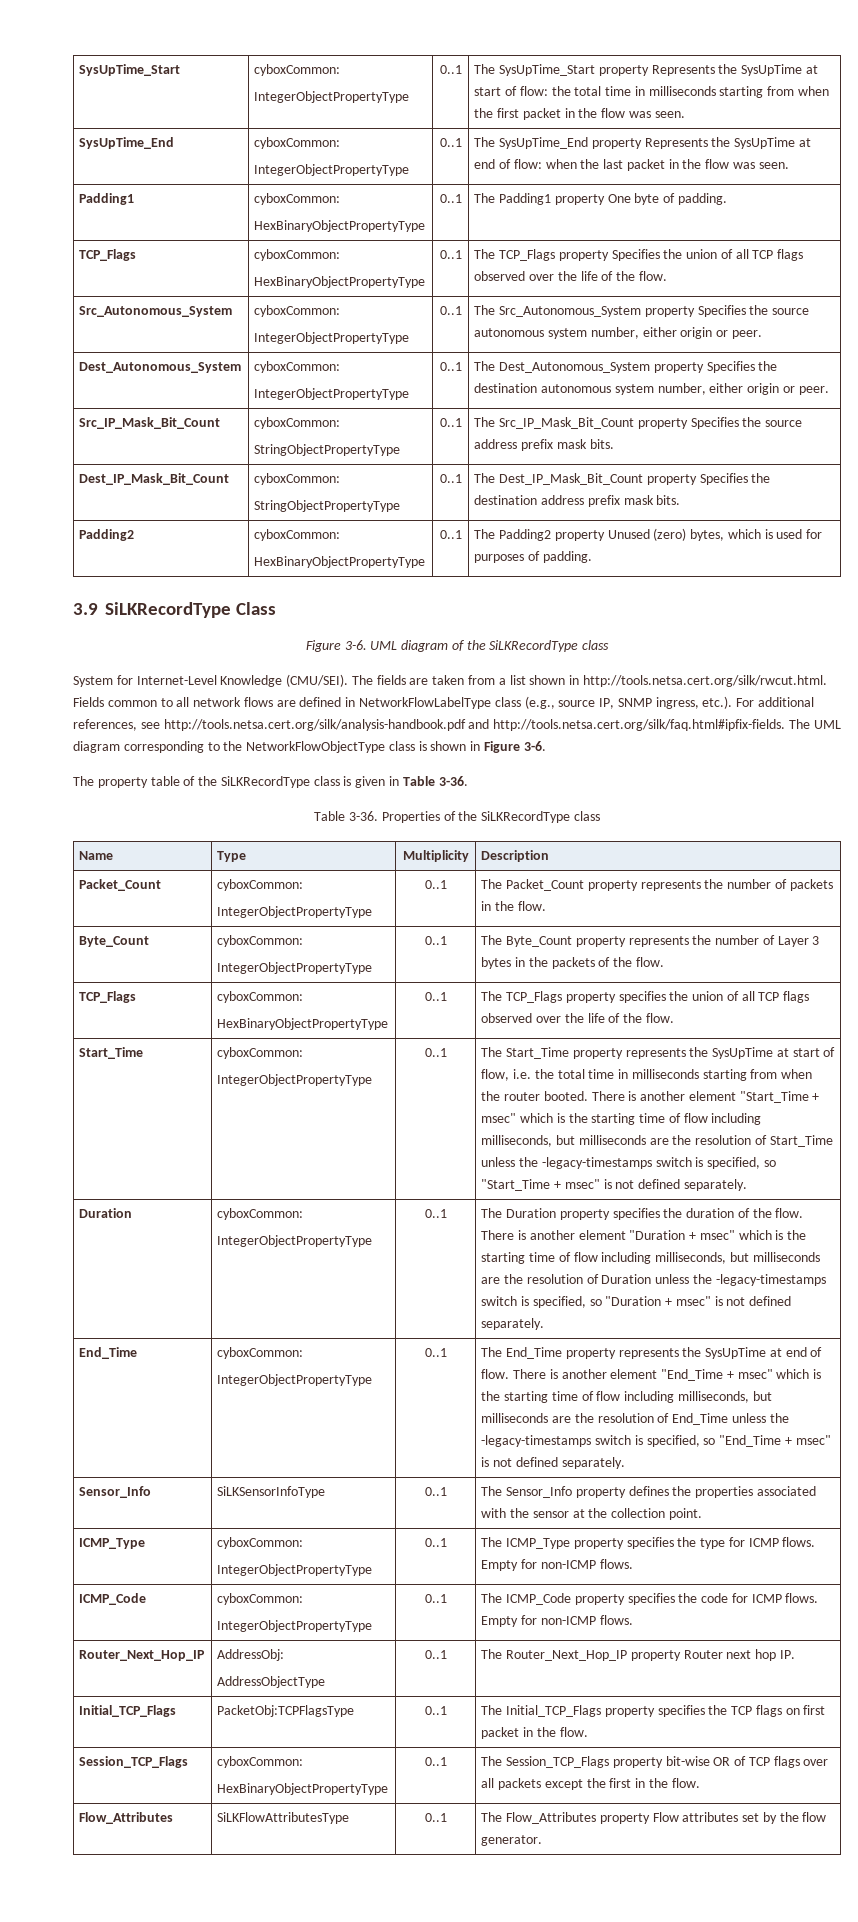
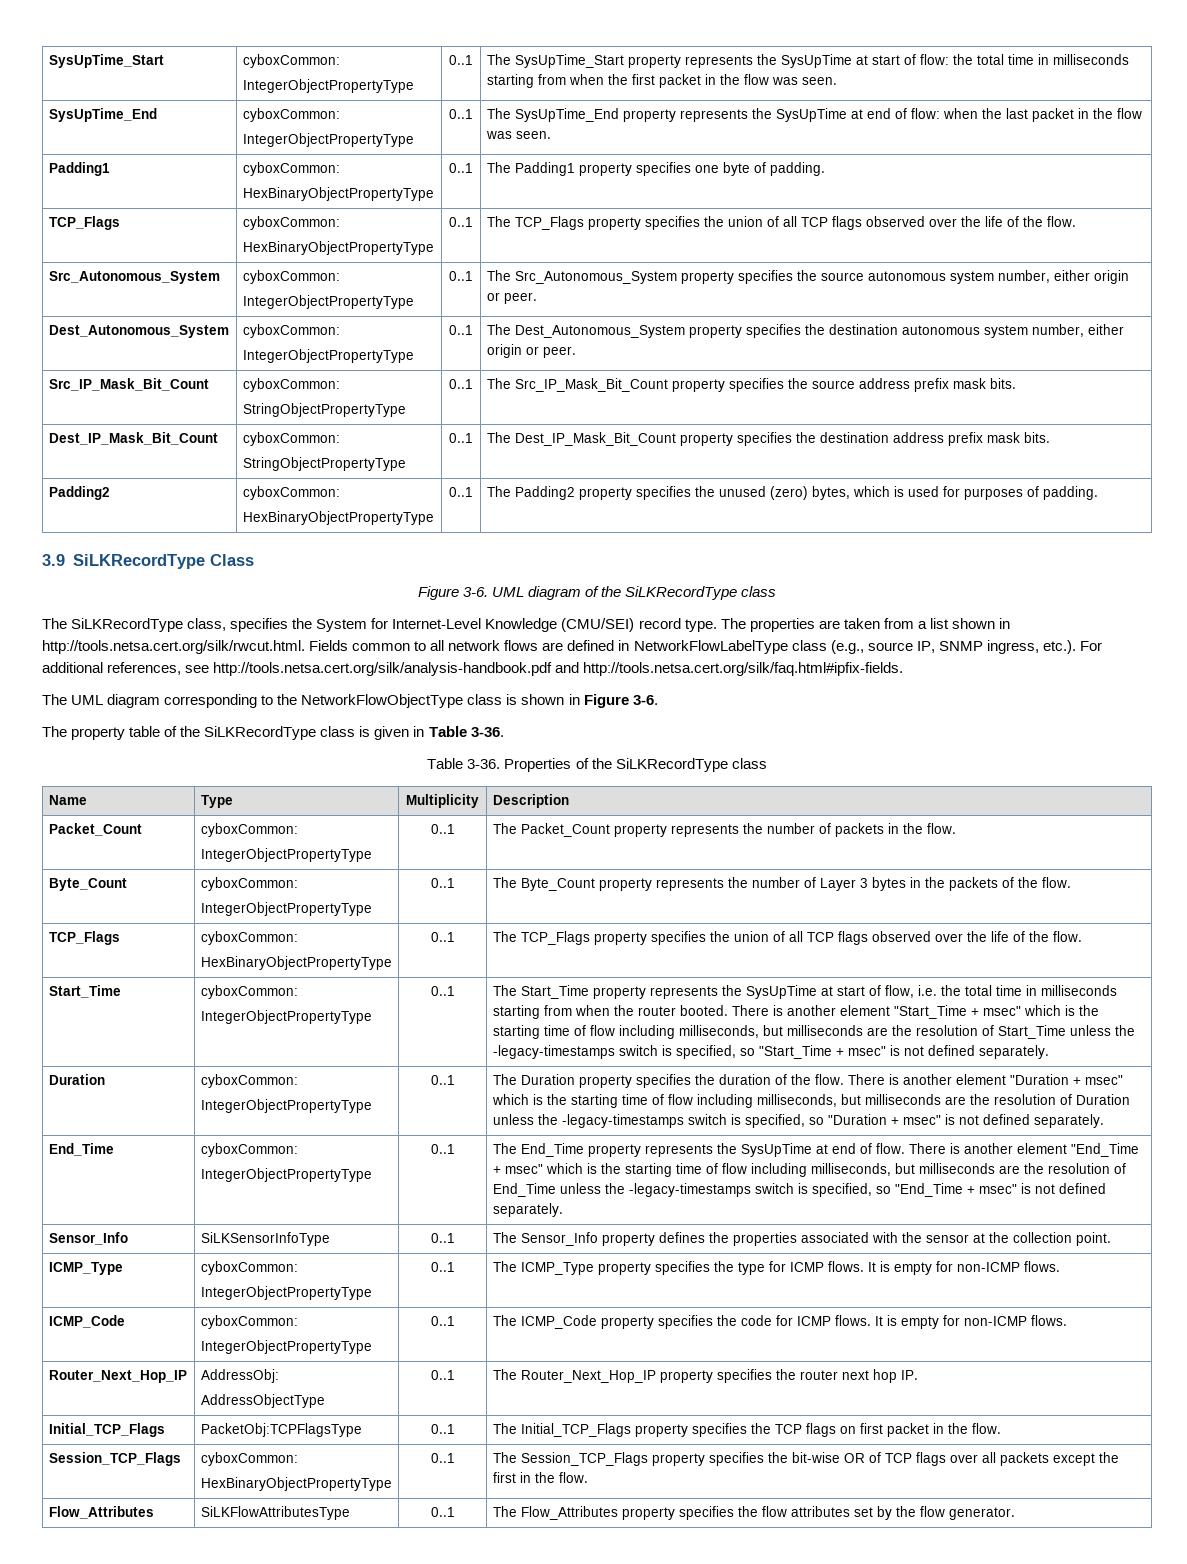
  SysUpTime_Start | cyboxCommon:
- IntegerObjectPropertyType | 0..1 | The SysUpTime_Start property Represents the SysUpTime at start of flow: the total time in milliseconds starting from when the first packet in the flow was seen.
+ IntegerObjectPropertyType | 0..1 | The SysUpTime_Start property represents the SysUpTime at start of flow: the total time in milliseconds starting from when the first packet in the flow was seen.
  SysUpTime_End | cyboxCommon:
- IntegerObjectPropertyType | 0..1 | The SysUpTime_End property Represents the SysUpTime at end of flow: when the last packet in the flow was seen.
+ IntegerObjectPropertyType | 0..1 | The SysUpTime_End property represents the SysUpTime at end of flow: when the last packet in the flow was seen.
  Padding1 | cyboxCommon:
- HexBinaryObjectPropertyType | 0..1 | The Padding1 property One byte of padding.
+ HexBinaryObjectPropertyType | 0..1 | The Padding1 property specifies one byte of padding.
  TCP_Flags | cyboxCommon:
- HexBinaryObjectPropertyType | 0..1 | The TCP_Flags property Specifies the union of all TCP flags observed over the life of the flow.
+ HexBinaryObjectPropertyType | 0..1 | The TCP_Flags property specifies the union of all TCP flags observed over the life of the flow.
  Src_Autonomous_System | cyboxCommon:
- IntegerObjectPropertyType | 0..1 | The Src_Autonomous_System property Specifies the source autonomous system number, either origin or peer.
+ IntegerObjectPropertyType | 0..1 | The Src_Autonomous_System property specifies the source autonomous system number, either origin or peer.
  Dest_Autonomous_System | cyboxCommon:
- IntegerObjectPropertyType | 0..1 | The Dest_Autonomous_System property Specifies the destination autonomous system number, either origin or peer.
+ IntegerObjectPropertyType | 0..1 | The Dest_Autonomous_System property specifies the destination autonomous system number, either origin or peer.
  Src_IP_Mask_Bit_Count | cyboxCommon:
- StringObjectPropertyType | 0..1 | The Src_IP_Mask_Bit_Count property Specifies the source address prefix mask bits.
+ StringObjectPropertyType | 0..1 | The Src_IP_Mask_Bit_Count property specifies the source address prefix mask bits.
  Dest_IP_Mask_Bit_Count | cyboxCommon:
- StringObjectPropertyType | 0..1 | The Dest_IP_Mask_Bit_Count property Specifies the destination address prefix mask bits.
+ StringObjectPropertyType | 0..1 | The Dest_IP_Mask_Bit_Count property specifies the destination address prefix mask bits.
  Padding2 | cyboxCommon:
- HexBinaryObjectPropertyType | 0..1 | The Padding2 property Unused (zero) bytes, which is used for purposes of padding.
+ HexBinaryObjectPropertyType | 0..1 | The Padding2 property specifies the unused (zero) bytes, which is used for purposes of padding.
- System for Internet-Level Knowledge (CMU/SEI). The fields are taken from a list shown in http://tools.netsa.cert.org/silk/rwcut.html. Fields common to all network flows are defined in NetworkFlowLabelType class (e.g., source IP, SNMP ingress, etc.). For additional references, see http://tools.netsa.cert.org/silk/analysis-handbook.pdf and http://tools.netsa.cert.org/silk/faq.html#ipfix-fields. The UML diagram corresponding to the NetworkFlowObjectType class is shown in Figure 3-6.
+ The SiLKRecordType class, specifies the System for Internet-Level Knowledge (CMU/SEI) record type. The properties are taken from a list shown in http://tools.netsa.cert.org/silk/rwcut.html. Fields common to all network flows are defined in NetworkFlowLabelType class (e.g., source IP, SNMP ingress, etc.). For additional references, see http://tools.netsa.cert.org/silk/analysis-handbook.pdf and http://tools.netsa.cert.org/silk/faq.html#ipfix-fields.
+ The UML diagram corresponding to the NetworkFlowObjectType class is shown in Figure 3-6.
  ICMP_Type | cyboxCommon:
- IntegerObjectPropertyType | 0..1 | The ICMP_Type property specifies the type for ICMP flows. Empty for non-ICMP flows.
+ IntegerObjectPropertyType | 0..1 | The ICMP_Type property specifies the type for ICMP flows. It is empty for non-ICMP flows.
  ICMP_Code | cyboxCommon:
- IntegerObjectPropertyType | 0..1 | The ICMP_Code property specifies the code for ICMP flows. Empty for non-ICMP flows.
+ IntegerObjectPropertyType | 0..1 | The ICMP_Code property specifies the code for ICMP flows. It is empty for non-ICMP flows.
  Router_Next_Hop_IP | AddressObj:
- AddressObjectType | 0..1 | The Router_Next_Hop_IP property Router next hop IP.
+ AddressObjectType | 0..1 | The Router_Next_Hop_IP property specifies the router next hop IP.
  Session_TCP_Flags | cyboxCommon:
- HexBinaryObjectPropertyType | 0..1 | The Session_TCP_Flags property bit-wise OR of TCP flags over all packets except the first in the flow.
+ HexBinaryObjectPropertyType | 0..1 | The Session_TCP_Flags property specifies the bit-wise OR of TCP flags over all packets except the first in the flow.
- Flow_Attributes | SiLKFlowAttributesType | 0..1 | The Flow_Attributes property Flow attributes set by the flow generator.
+ Flow_Attributes | SiLKFlowAttributesType | 0..1 | The Flow_Attributes property specifies the flow attributes set by the flow generator.

